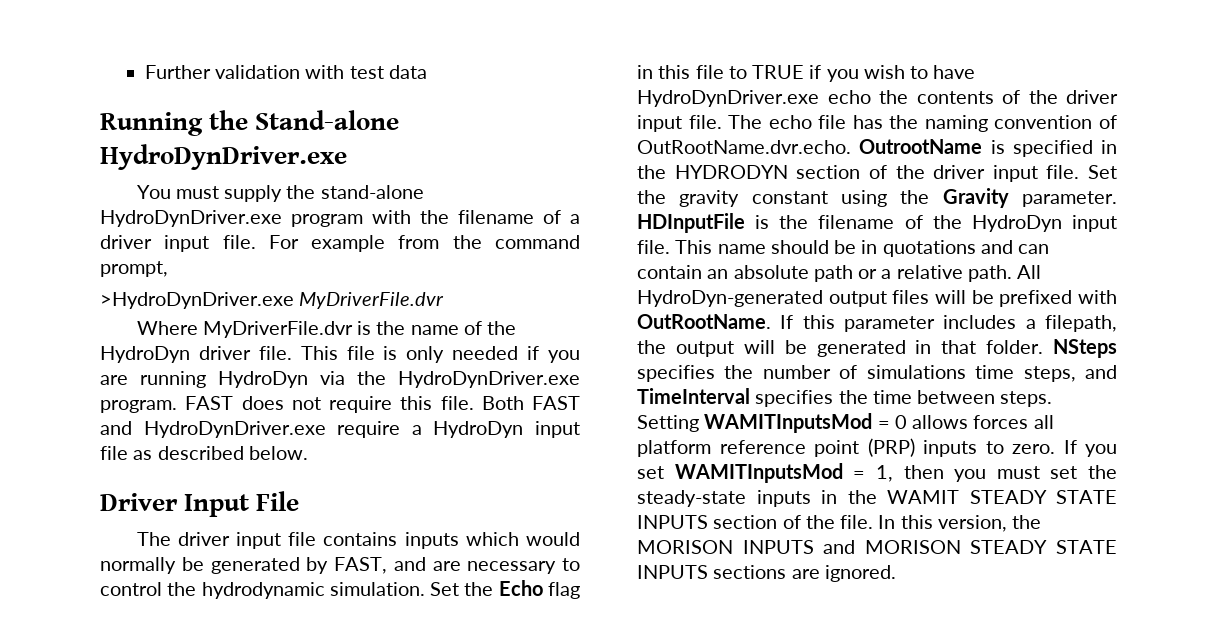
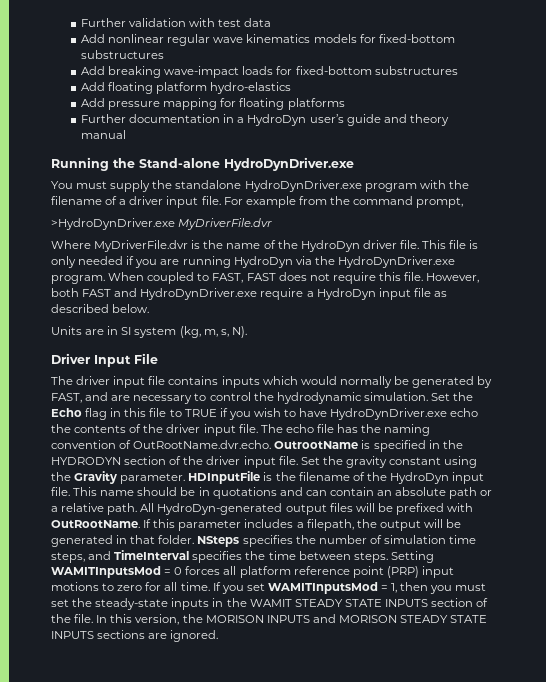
+ Add nonlinear regular wave kinematics models for fixed-bottom substructures
+ Add breaking wave-impact loads for fixed-bottom substructures
+ Add floating platform hydro-elastics
+ Add pressure mapping for floating platforms
+ Further documentation in a HydroDyn user’s guide and theory manual
- You must supply the stand-alone HydroDynDriver.exe program with the filename of a driver input file.
+ You must supply the standalone HydroDynDriver.exe program with the filename of a driver input file.
- FAST does not require this file.
+ When coupled to FAST, FAST does not require this file.
- Both FAST and HydroDynDriver.exe require a HydroDyn input file as described below.
+ However, both FAST and HydroDynDriver.exe require a HydroDyn input file as described below.
+ Units are in SI system (kg, m, s, N).
- NSteps specifies the number of simulations time steps, and TimeInterval specifies the time between steps.
+ NSteps specifies the number of simulation time steps, and TimeInterval specifies the time between steps.
- Setting WAMITInputsMod = 0 allows forces all platform reference point (PRP) inputs to zero.
+ Setting WAMITInputsMod = 0 forces all platform reference point (PRP) input motions to zero for all time.

